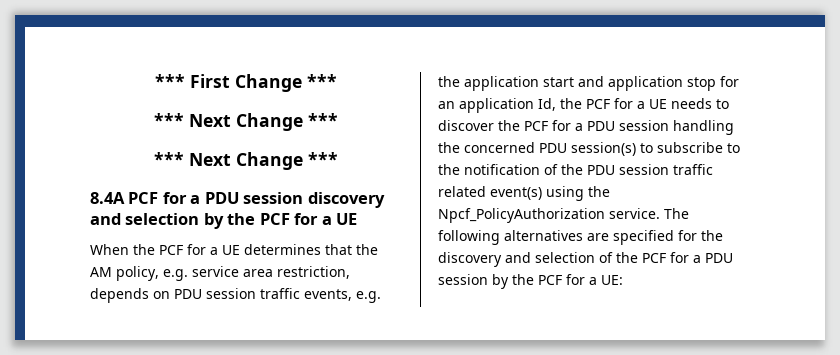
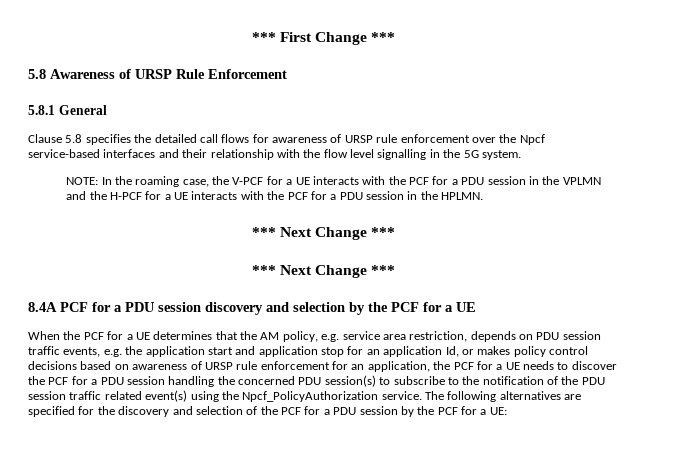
+ 5.8 Awareness of URSP Rule Enforcement
+ 5.8.1 General
+ Clause 5.8 specifies the detailed call flows for awareness of URSP rule enforcement over the Npcf service-based interfaces and their relationship with the flow level signalling in the 5G system.
+ NOTE: In the roaming case, the V-PCF for a UE interacts with the PCF for a PDU session in the VPLMN and the H-PCF for a UE interacts with the PCF for a PDU session in the HPLMN.
- When the PCF for a UE determines that the AM policy, e.g. service area restriction, depends on PDU session traffic events, e.g. the application start and application stop for an application Id, the PCF for a UE needs to discover the PCF for a PDU session handling the concerned PDU session(s) to subscribe to the notification of the PDU session traffic related event(s) using the Npcf_PolicyAuthorization service.
+ When the PCF for a UE determines that the AM policy, e.g. service area restriction, depends on PDU session traffic events, e.g. the application start and application stop for an application Id, or makes policy control decisions based on awareness of URSP rule enforcement for an application, the PCF for a UE needs to discover the PCF for a PDU session handling the concerned PDU session(s) to subscribe to the notification of the PDU session traffic related event(s) using the Npcf_PolicyAuthorization service.

